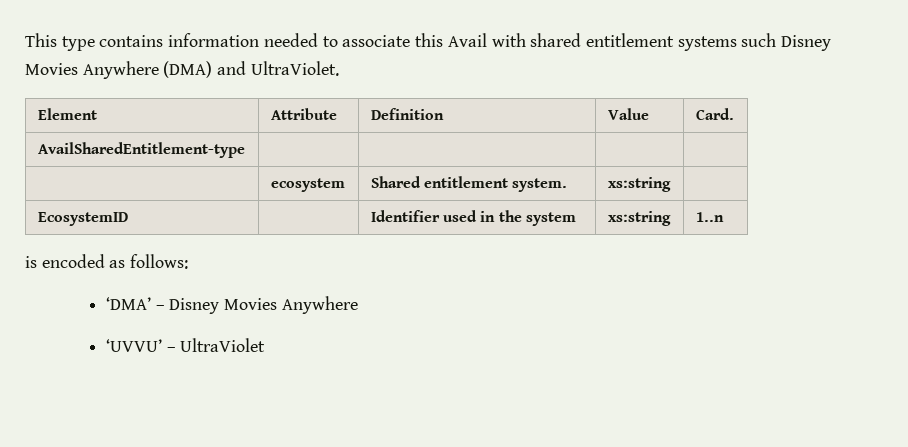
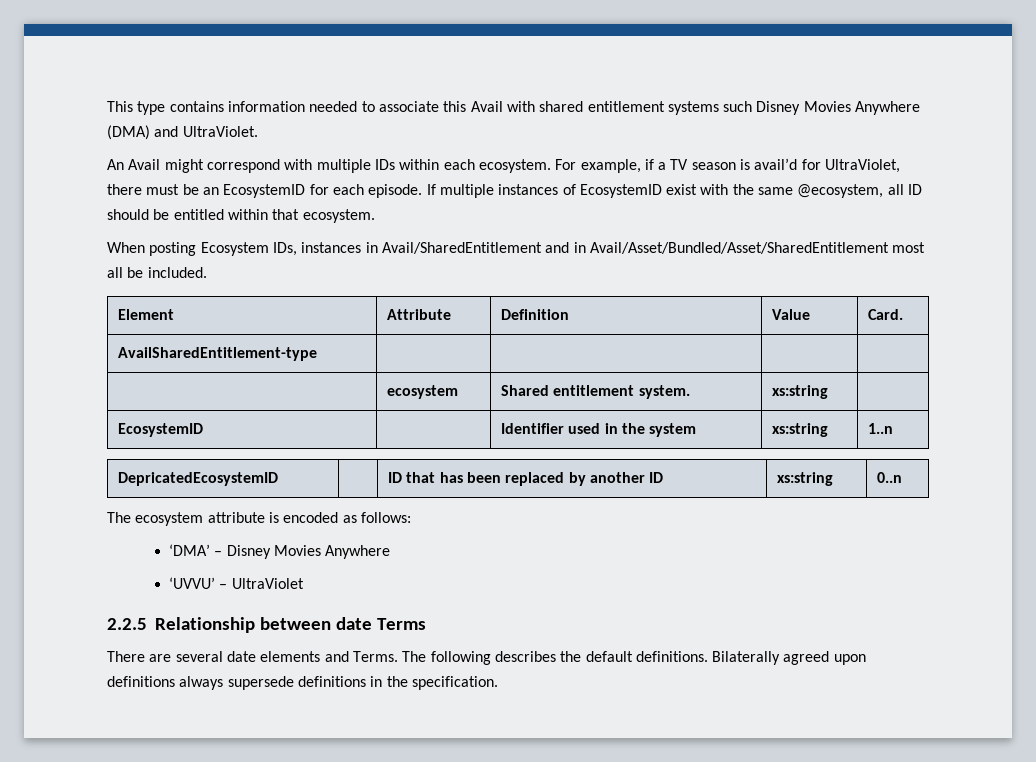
+ An Avail might correspond with multiple IDs within each ecosystem. For example, if a TV season is avail’d for UltraViolet, there must be an EcosystemID for each episode. If multiple instances of EcosystemID exist with the same @ecosystem, all ID should be entitled within that ecosystem.
+ When posting Ecosystem IDs, instances in Avail/SharedEntitlement and in Avail/Asset/Bundled/Asset/SharedEntitlement most all be included.
- is encoded as follows:
+ DepricatedEcosystemID | | ID that has been replaced by another ID | xs:string | 0..n
+ The ecosystem attribute is encoded as follows:
+ 2.2.5 Relationship between date Terms
+ There are several date elements and Terms. The following describes the default definitions. Bilaterally agreed upon definitions always supersede definitions in the specification.

